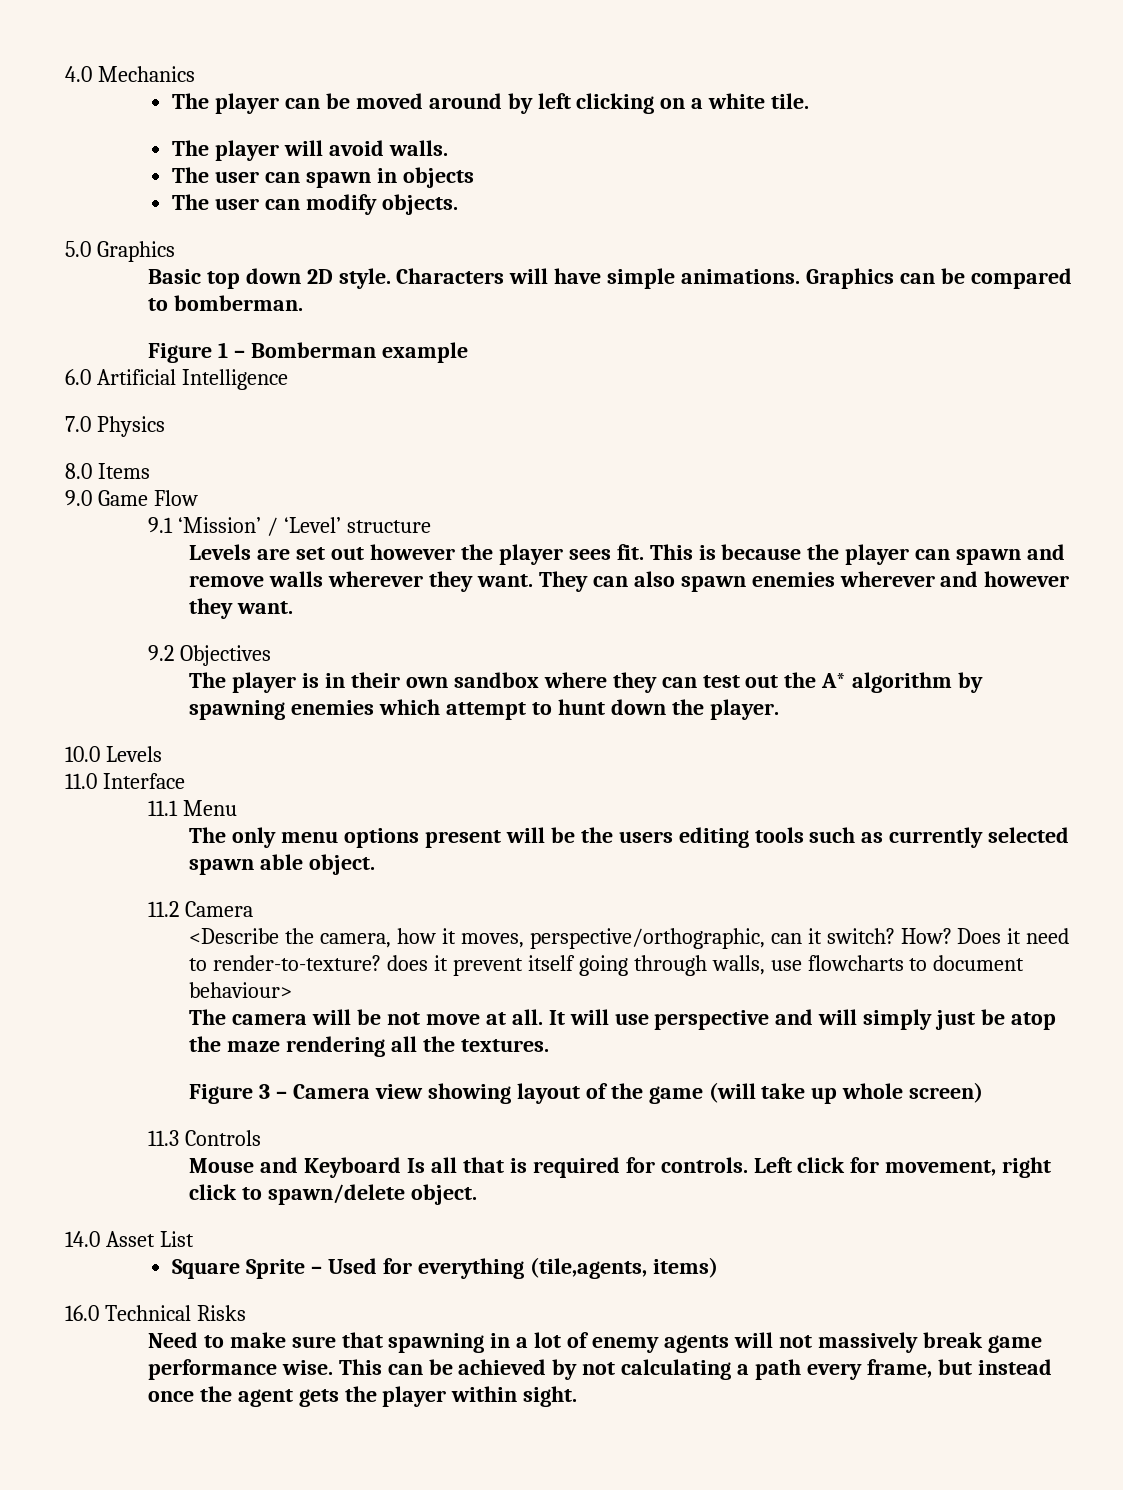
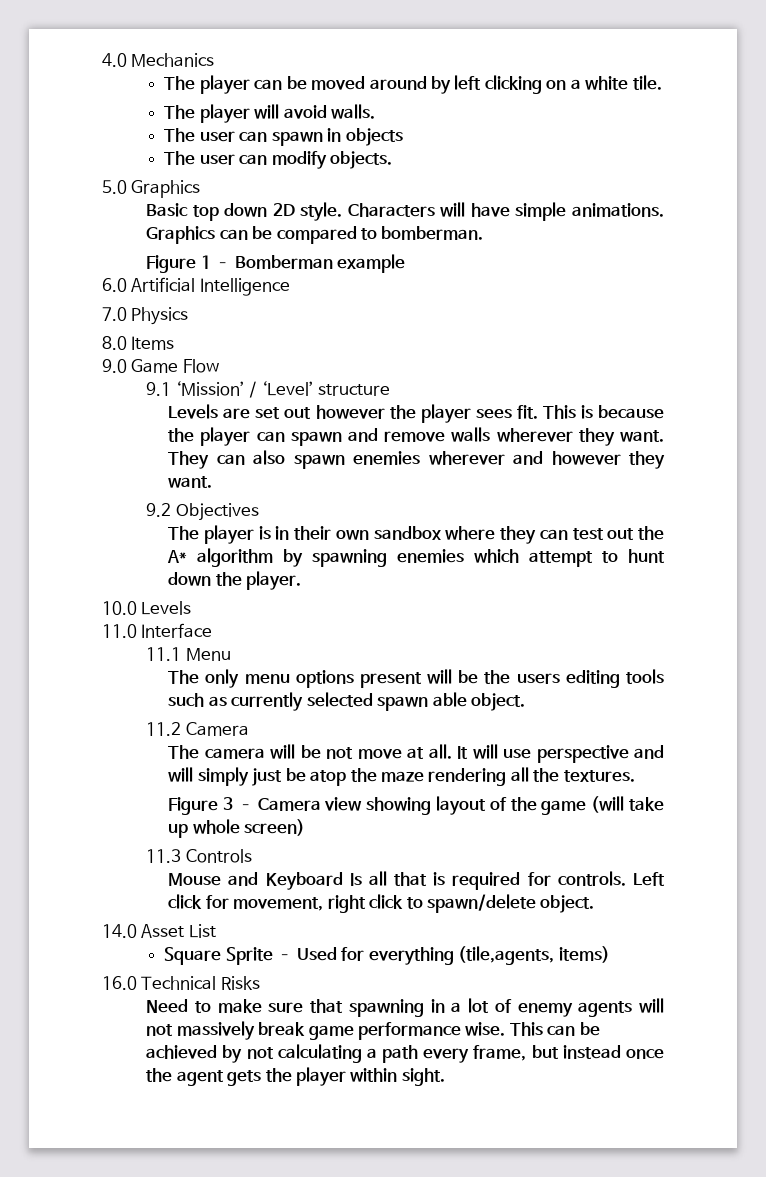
- <Describe the camera, how it moves, perspective/orthographic, can it switch? How? Does it need to render-to-texture? does it prevent itself going through walls, use flowcharts to document behaviour>

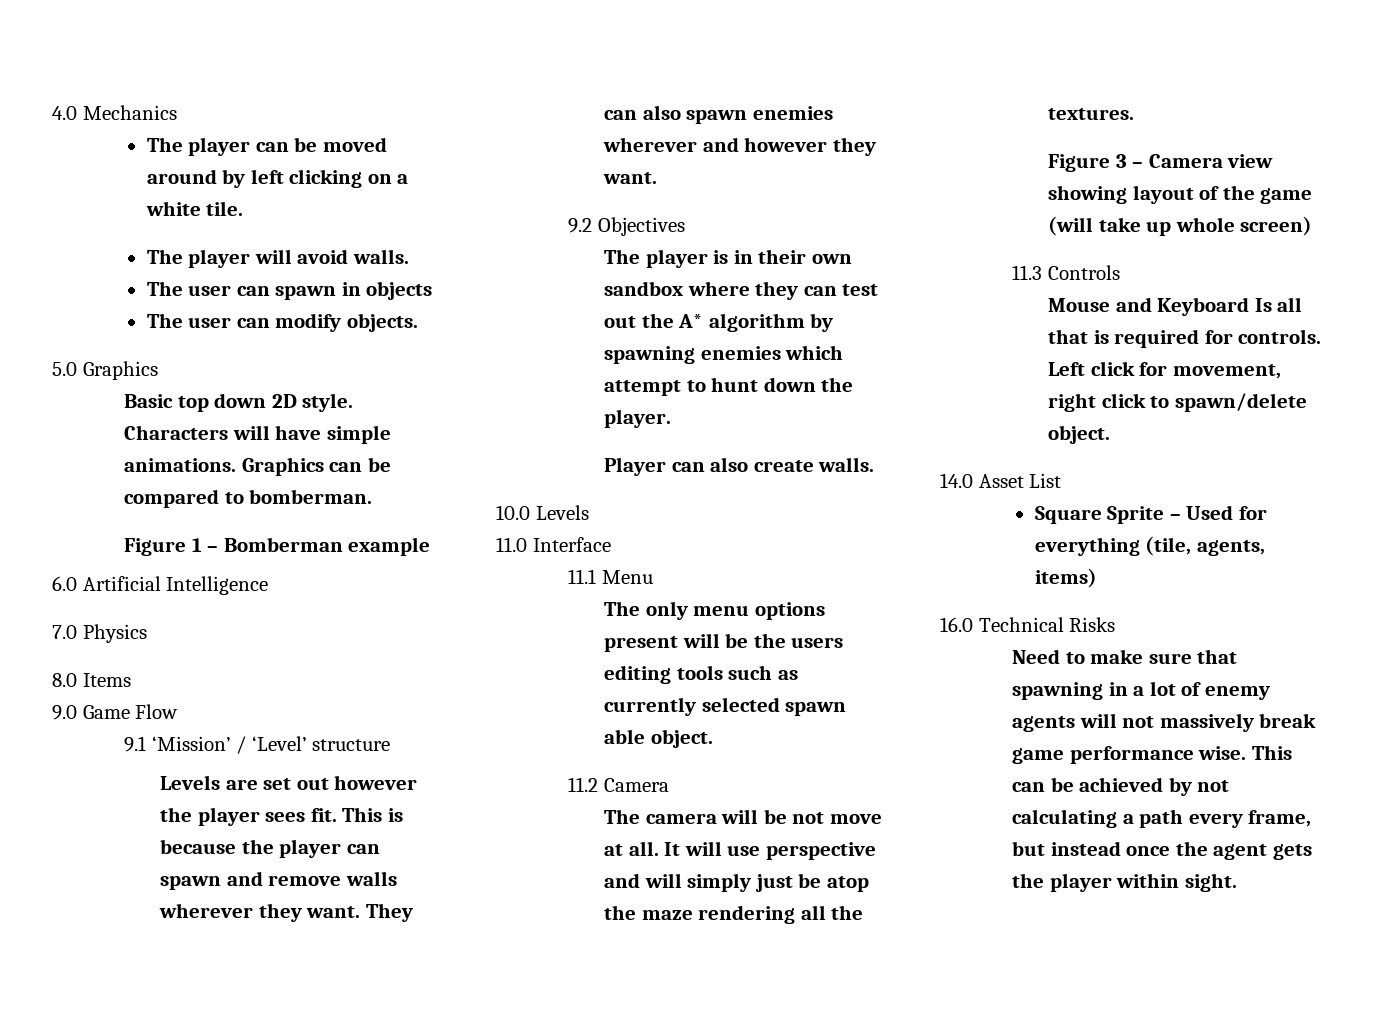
+ Player can also create walls.
- Square Sprite – Used for everything (tile,agents, items)
+ Square Sprite – Used for everything (tile, agents, items)

